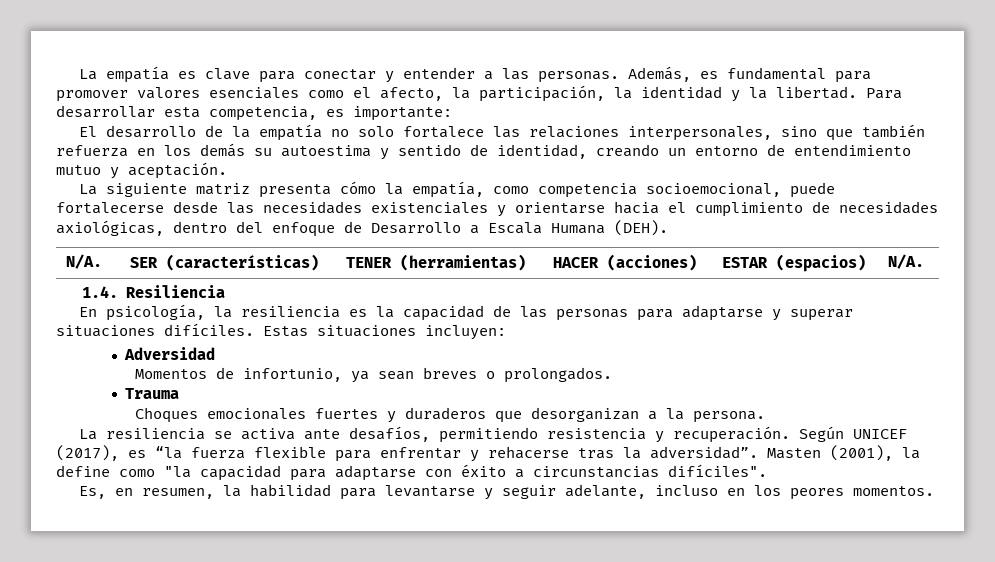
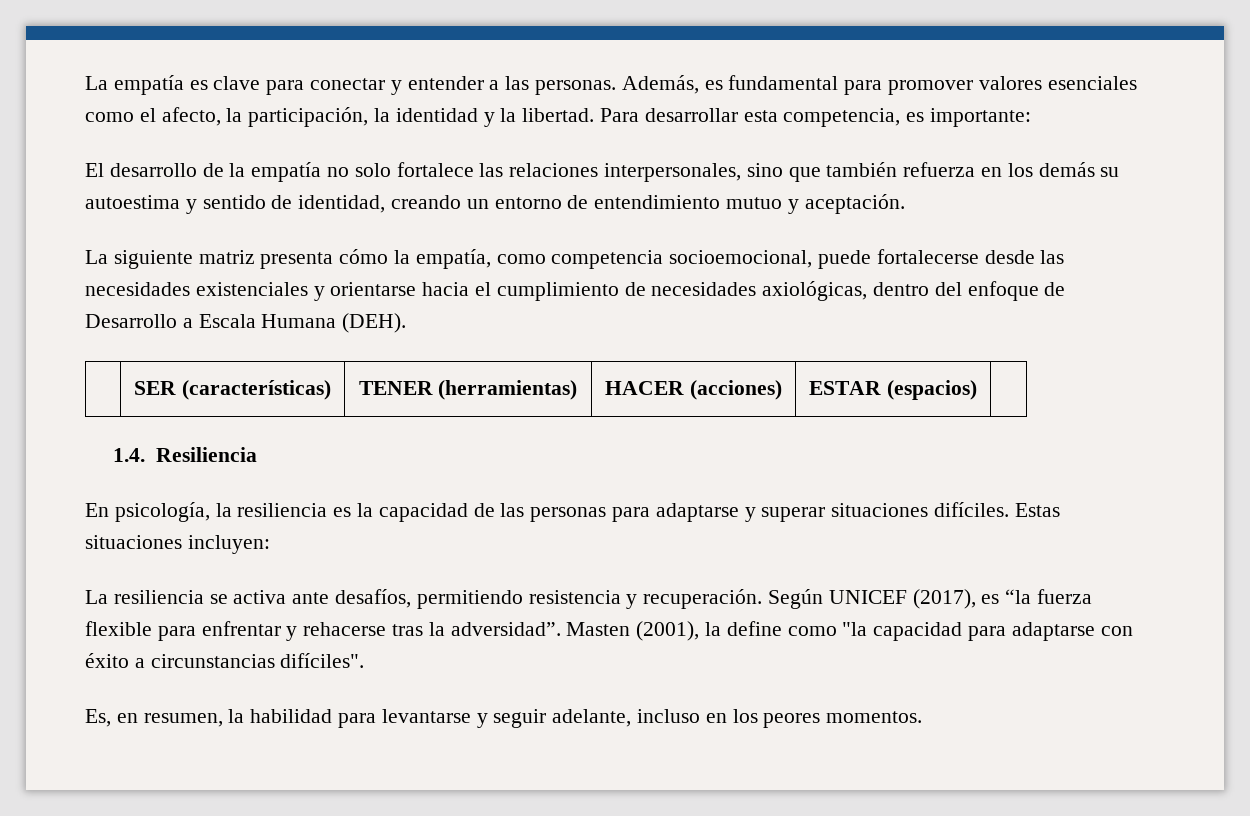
- N/A. | SER (características) | TENER (herramientas) | HACER (acciones) | ESTAR (espacios) | N/A.
+ | SER (características) | TENER (herramientas) | HACER (acciones) | ESTAR (espacios) |
- Adversidad
- Momentos de infortunio, ya sean breves o prolongados.
- Trauma
- Choques emocionales fuertes y duraderos que desorganizan a la persona.

